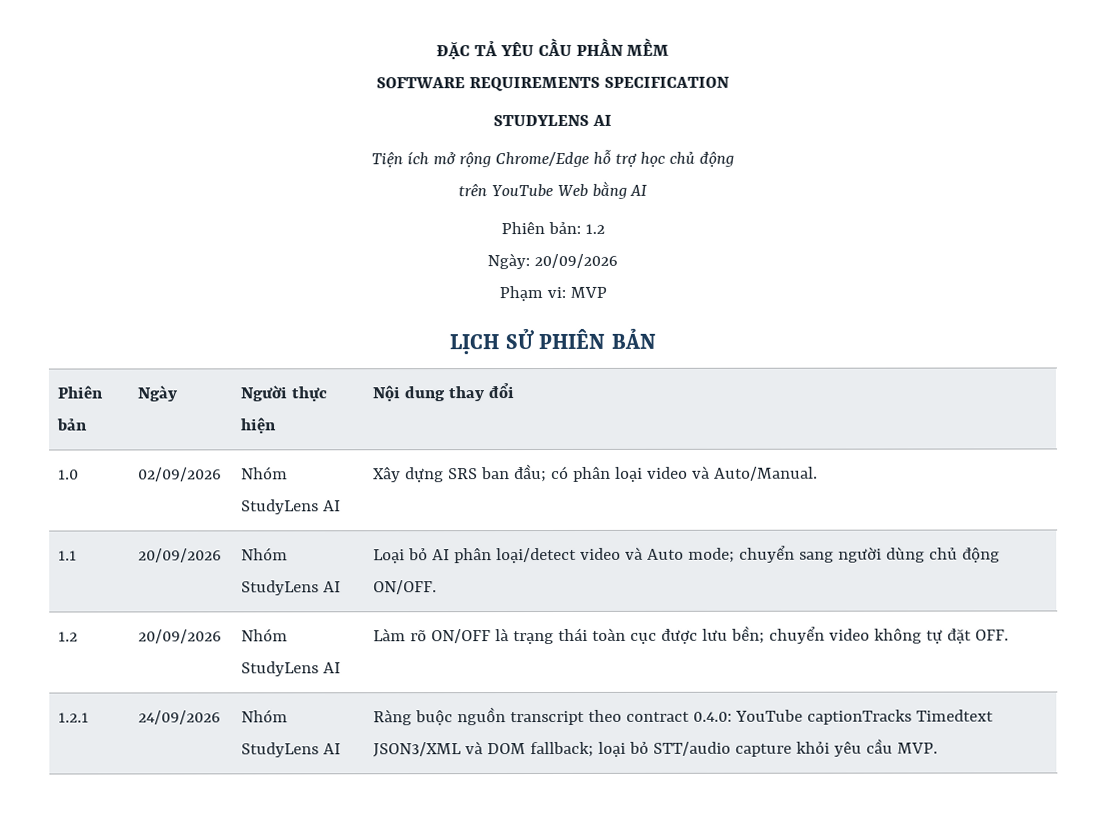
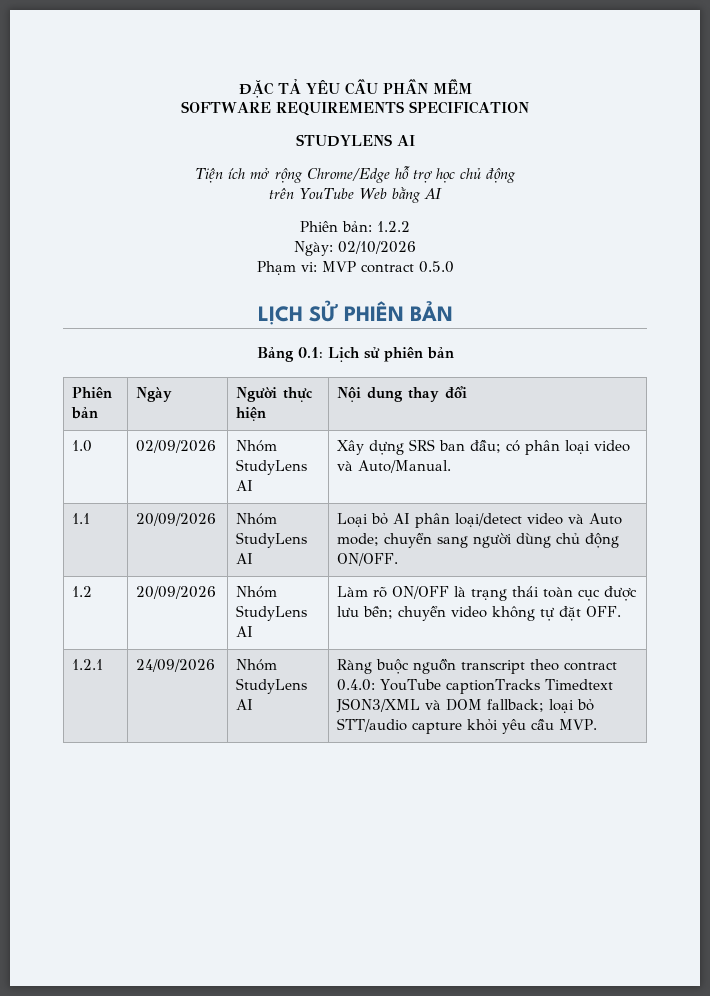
- Phiên bản: 1.2
+ Phiên bản: 1.2.2
- Ngày: 20/09/2026
+ Ngày: 02/10/2026
- Phạm vi: MVP
+ Phạm vi: MVP contract 0.5.0
+ Bảng 0.1: Lịch sử phiên bản

